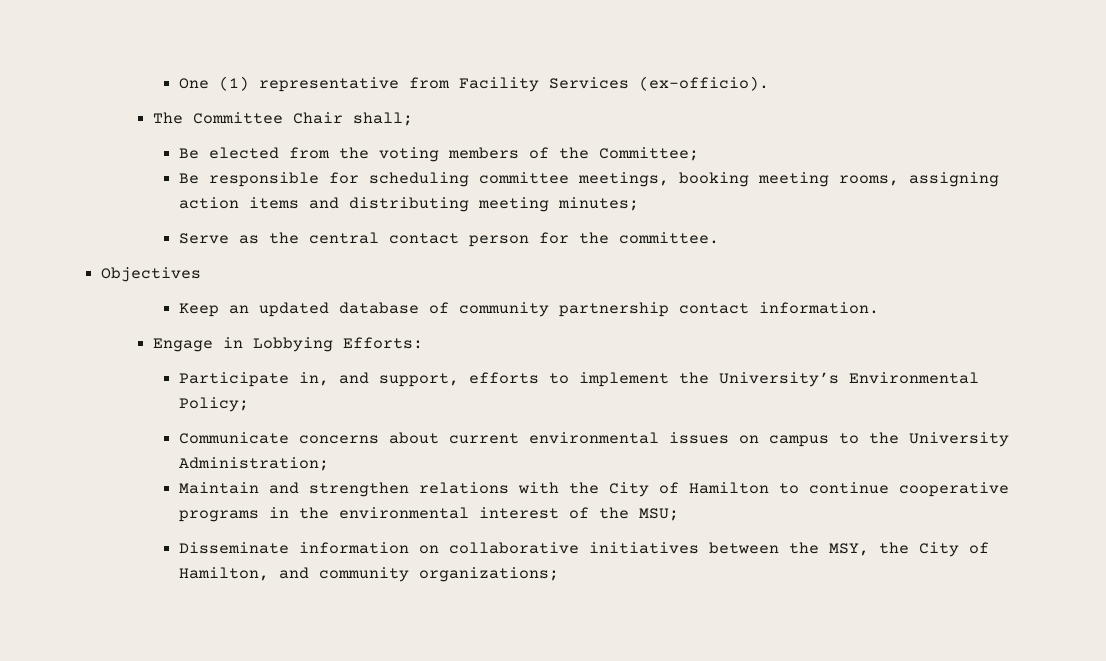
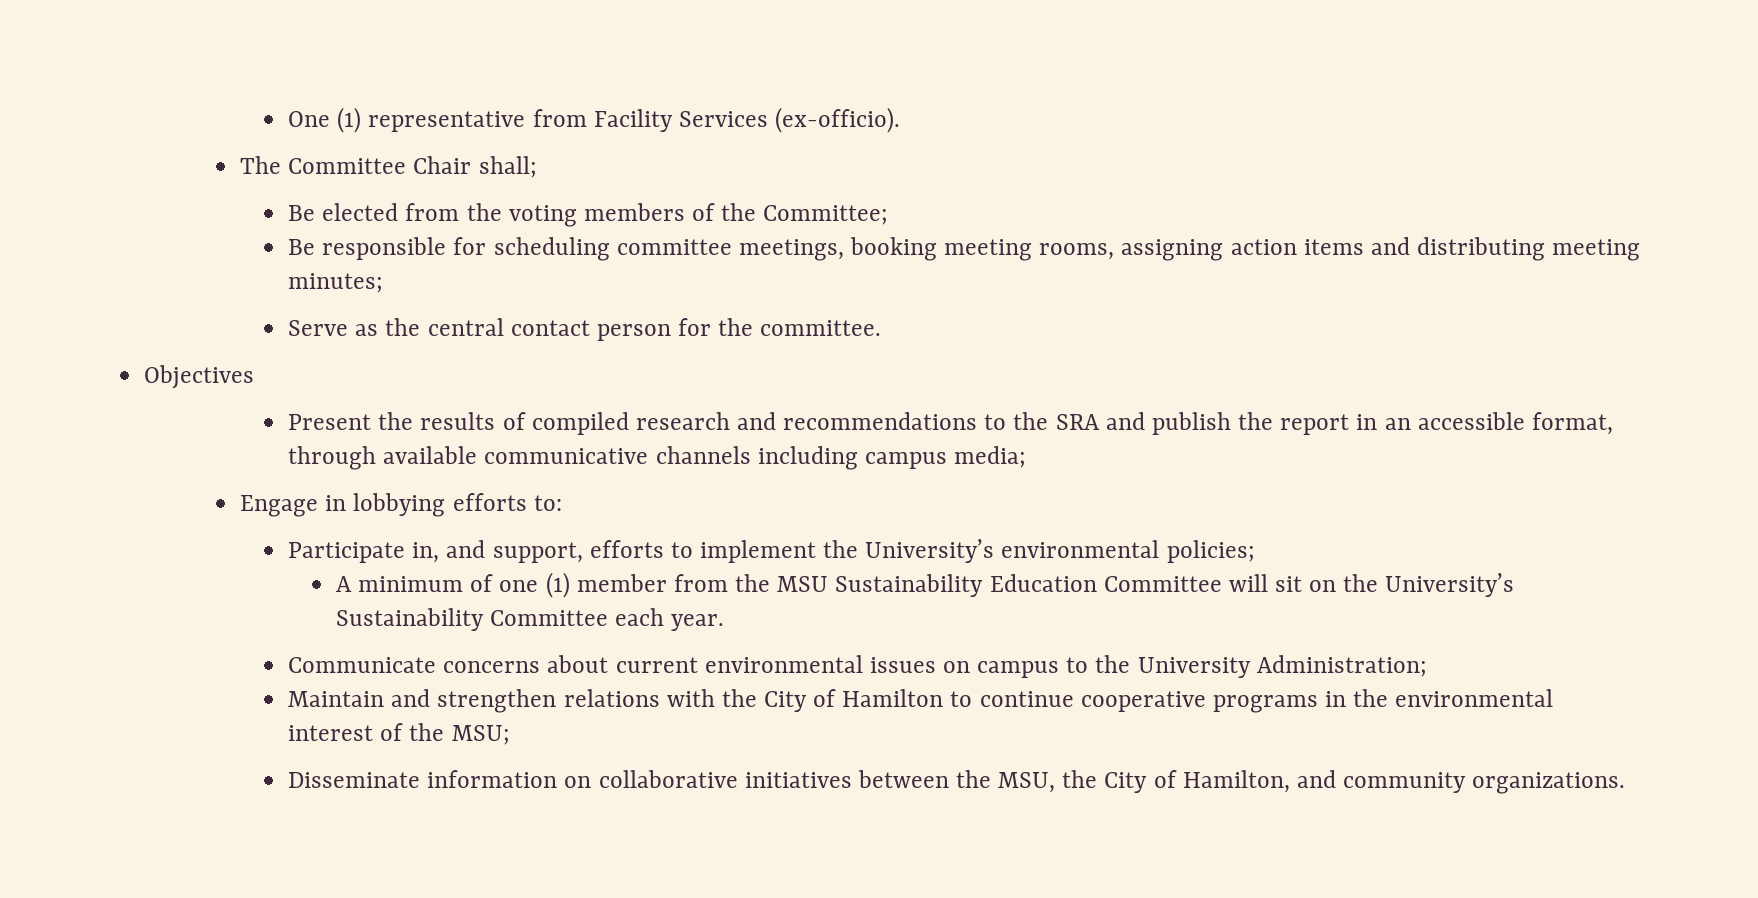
- Keep an updated database of community partnership contact information.
+ Present the results of compiled research and recommendations to the SRA and publish the report in an accessible format, through available communicative channels including campus media;
- Engage in Lobbying Efforts:
+ Engage in lobbying efforts to:
- Participate in, and support, efforts to implement the University’s Environmental Policy;
+ Participate in, and support, efforts to implement the University’s environmental policies;
+ A minimum of one (1) member from the MSU Sustainability Education Committee will sit on the University’s Sustainability Committee each year.
- Disseminate information on collaborative initiatives between the MSY, the City of Hamilton, and community organizations;
+ Disseminate information on collaborative initiatives between the MSU, the City of Hamilton, and community organizations.

